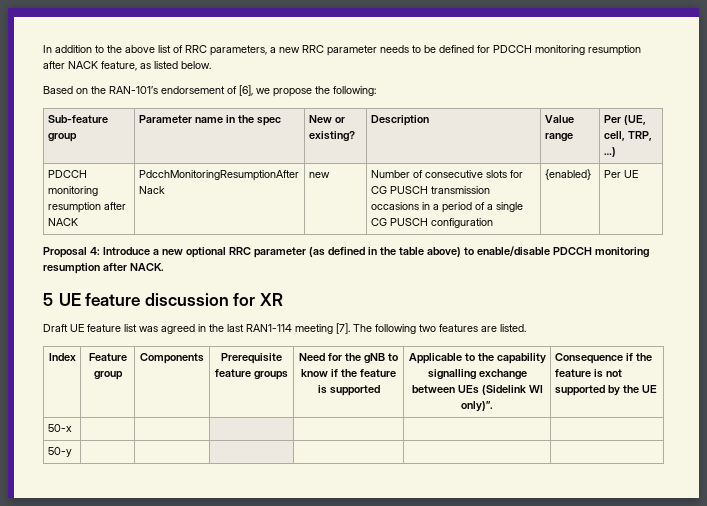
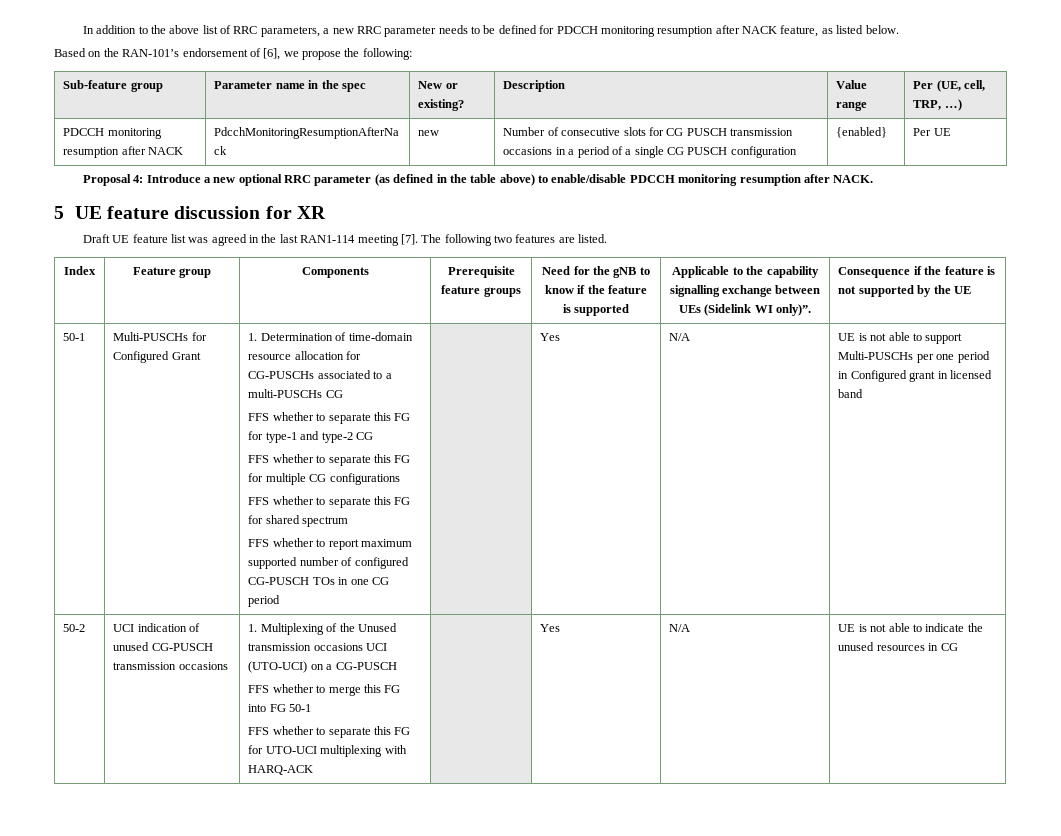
- 50-x | | | | | |
- 50-y | | | | | |
+ 50-1 | Multi-PUSCHs for Configured Grant | 1. Determination of time-domain resource allocation for CG-PUSCHs associated to a multi-PUSCHs CG
+ FFS whether to separate this FG for type-1 and type-2 CG
+ FFS whether to separate this FG for multiple CG configurations
+ FFS whether to separate this FG for shared spectrum
+ FFS whether to report maximum supported number of configured CG-PUSCH TOs in one CG period | | Yes | N/A | UE is not able to support Multi-PUSCHs per one period in Configured grant in licensed band
+ 50-2 | UCI indication of unused CG-PUSCH transmission occasions | 1. Multiplexing of the Unused transmission occasions UCI (UTO-UCI) on a CG-PUSCH
+ FFS whether to merge this FG into FG 50-1
+ FFS whether to separate this FG for UTO-UCI multiplexing with HARQ-ACK | | Yes | N/A | UE is not able to indicate the unused resources in CG

